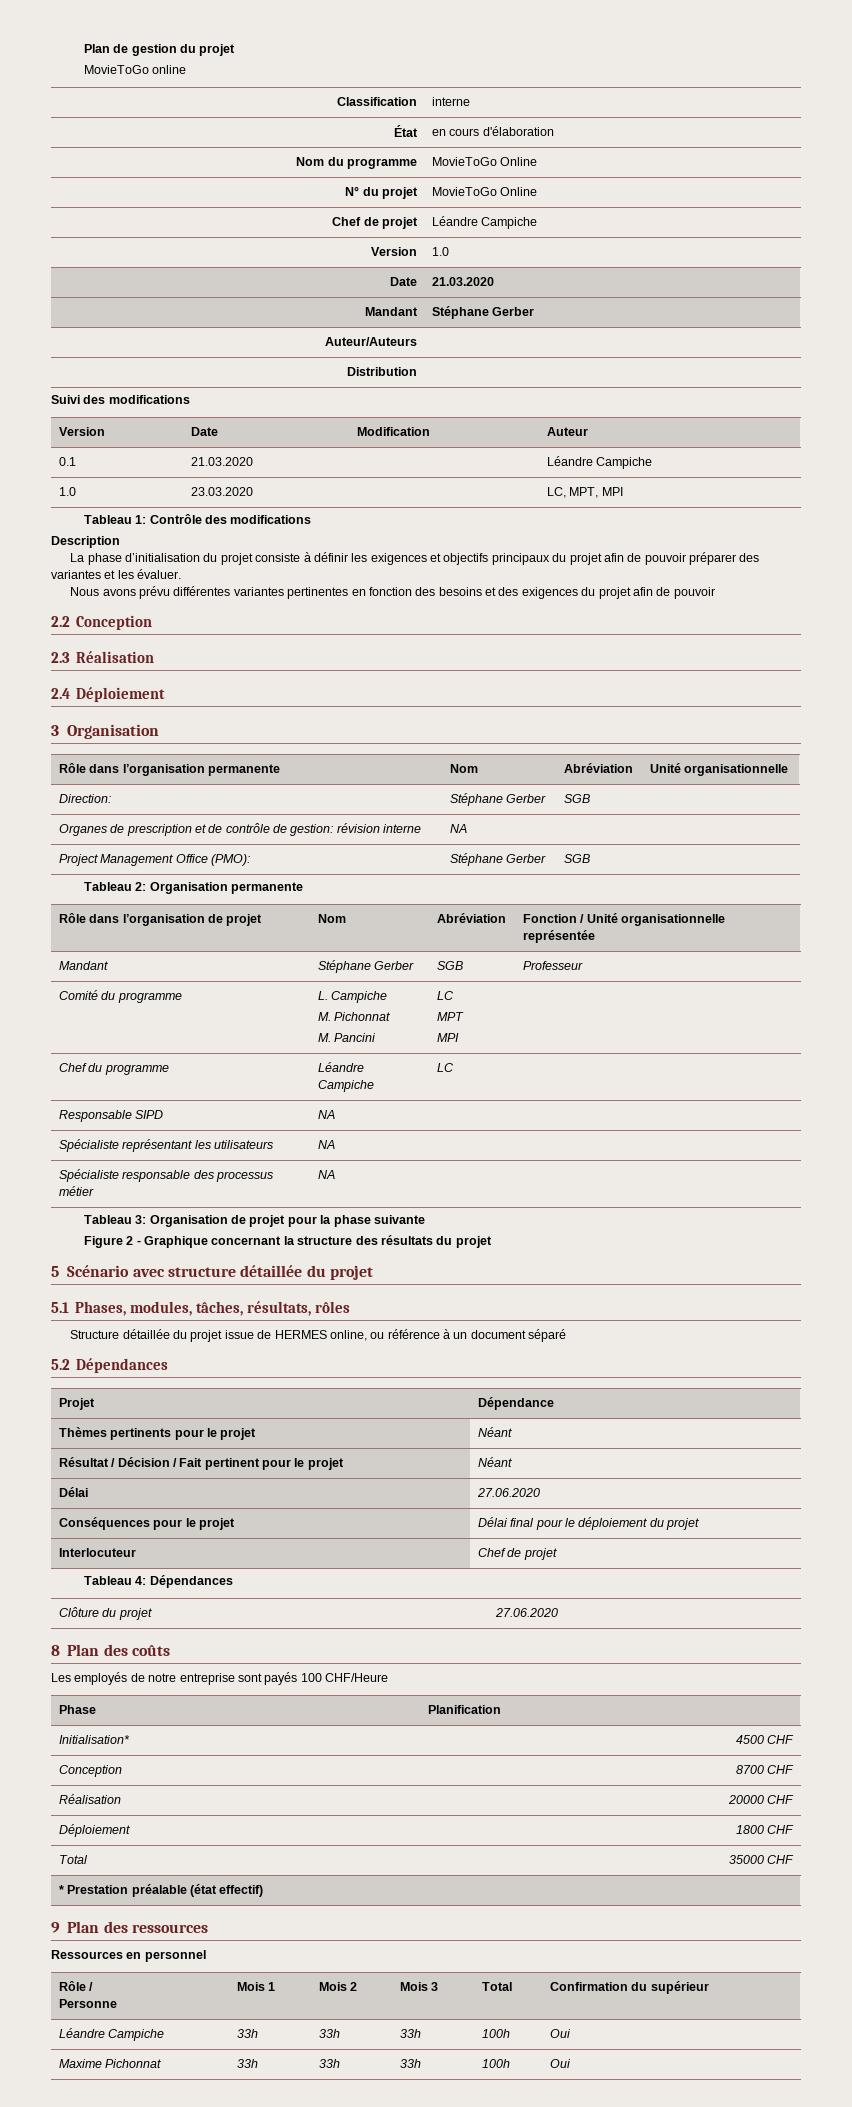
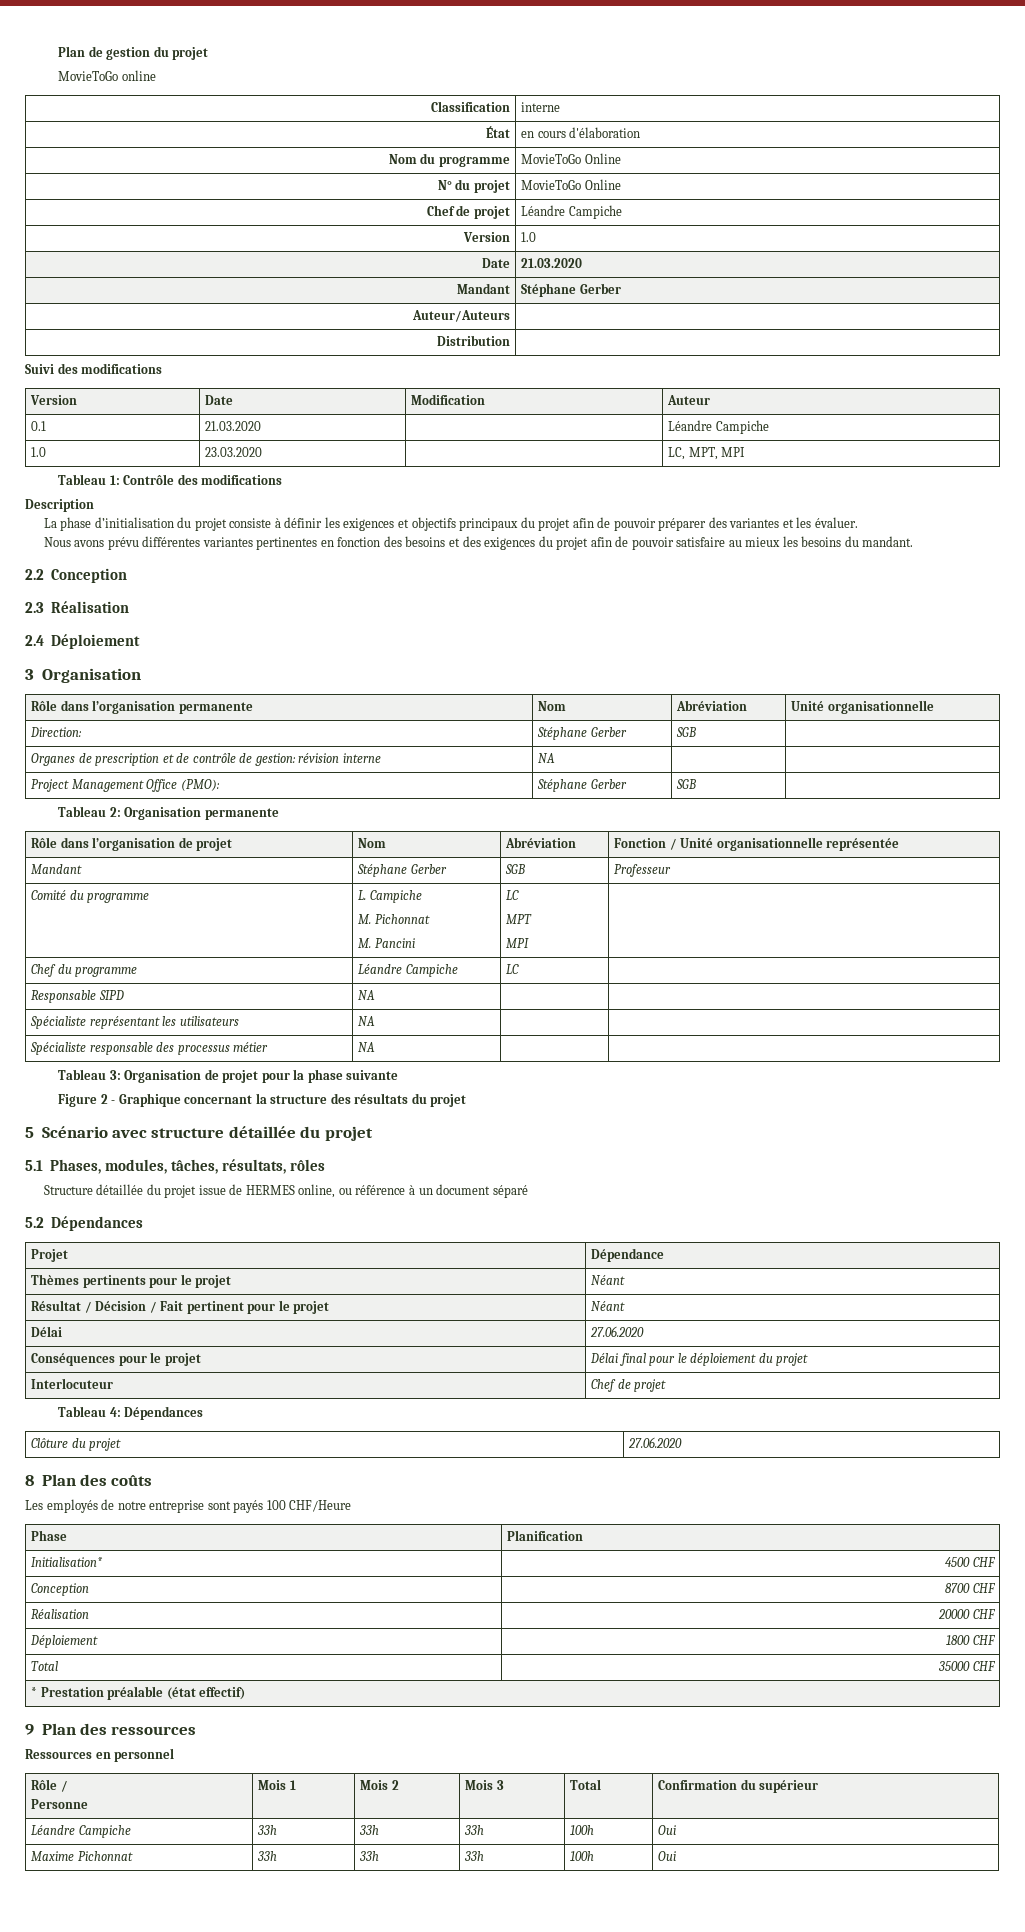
- Nous avons prévu différentes variantes pertinentes en fonction des besoins et des exigences du projet afin de pouvoir
+ Nous avons prévu différentes variantes pertinentes en fonction des besoins et des exigences du projet afin de pouvoir satisfaire au mieux les besoins du mandant.

